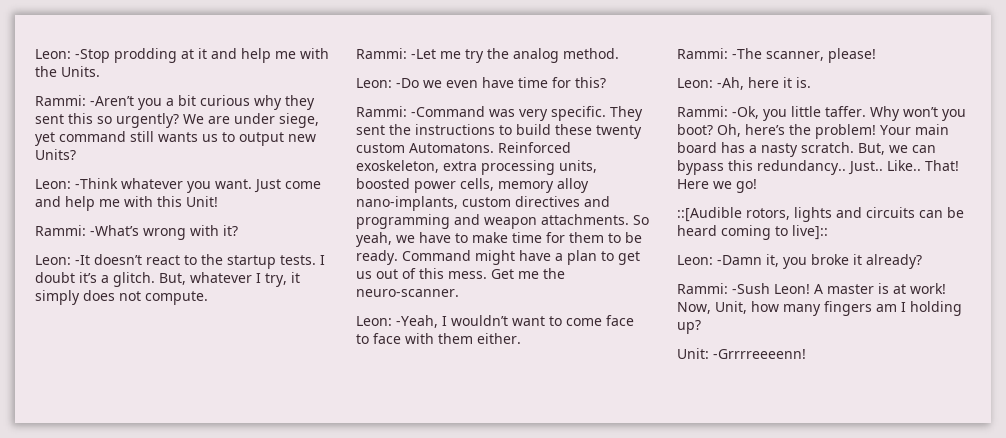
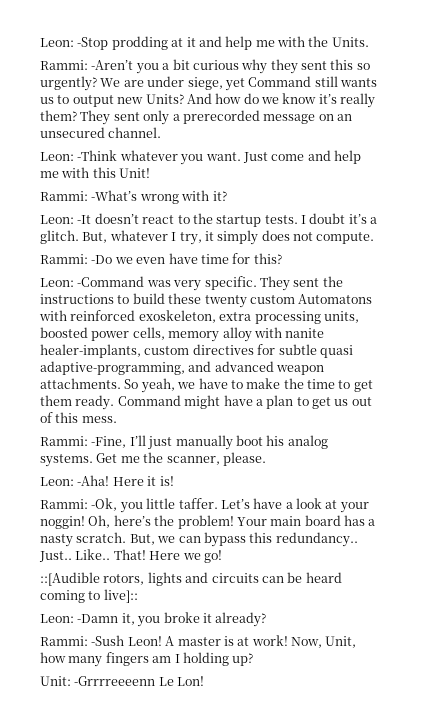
- We are under siege, yet command still wants us to output new Units?
+ We are under siege, yet Command still wants us to output new Units? And how do we know it’s really them? They sent only a prerecorded message on an unsecured channel.
- Rammi: -Let me try the analog method.
- Leon: -Do we even have time for this?
+ Rammi: -Do we even have time for this?
- Rammi: -Command was very specific.
+ Leon: -Command was very specific.
- They sent the instructions to build these twenty custom Automatons. Reinforced exoskeleton, extra processing units, boosted power cells, memory alloy nano-implants, custom directives and programming and weapon attachments.
+ They sent the instructions to build these twenty custom Automatons with reinforced exoskeleton, extra processing units, boosted power cells, memory alloy with nanite healer-implants, custom directives for subtle quasi adaptive-programming, and advanced weapon attachments.
- So yeah, we have to make time for them to be ready.
+ So yeah, we have to make the time to get them ready.
- Command might have a plan to get us out of this mess. Get me the neuro-scanner.
- Leon: -Yeah, I wouldn’t want to come face to face with them either.
- Rammi: -The scanner, please!
- Leon: -Ah, here it is.
+ Command might have a plan to get us out of this mess.
+ Rammi: -Fine, I’ll just manually boot his analog systems. Get me the scanner, please.
+ Leon: -Aha! Here it is!
- Why won’t you boot?
+ Let’s have a look at your noggin!
- Unit: -Grrrreeeenn!
+ Unit: -Grrrreeeenn Le Lon!

